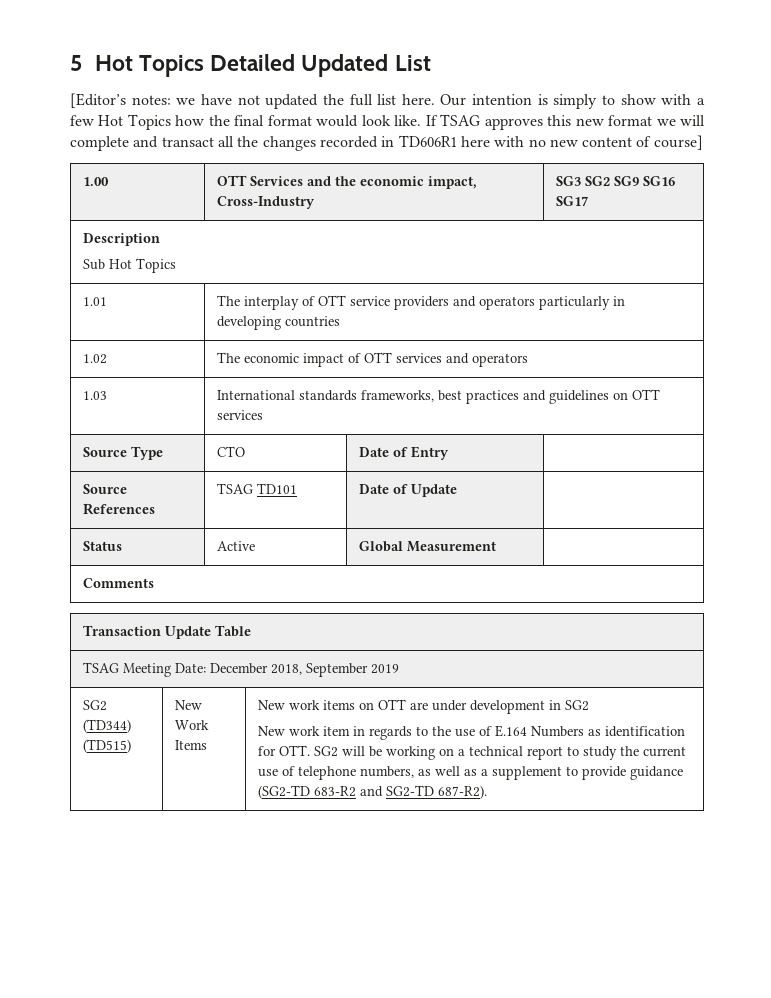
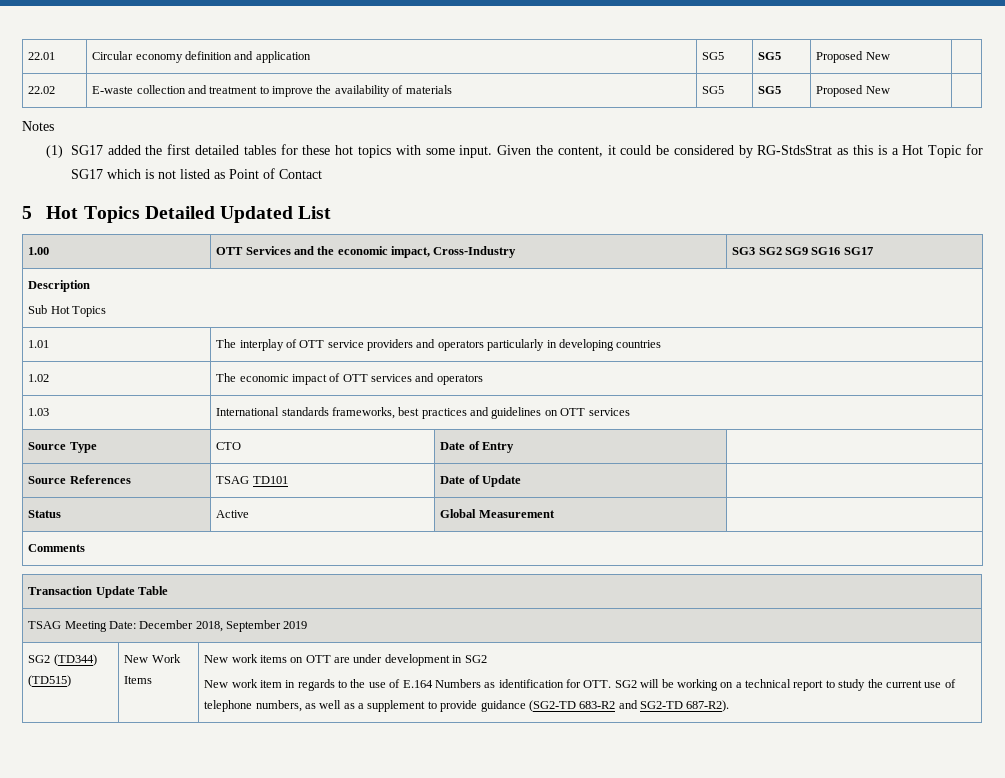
+ 22.01 | Circular economy definition and application | SG5 | SG5 | Proposed New |
+ 22.02 | E-waste collection and treatment to improve the availability of materials | SG5 | SG5 | Proposed New |
+ Notes
+ (1) SG17 added the first detailed tables for these hot topics with some input. Given the content, it could be considered by RG-StdsStrat as this is a Hot Topic for SG17 which is not listed as Point of Contact
- [Editor’s notes: we have not updated the full list here. Our intention is simply to show with a few Hot Topics how the final format would look like. If TSAG approves this new format we will complete and transact all the changes recorded in TD606R1 here with no new content of course]

